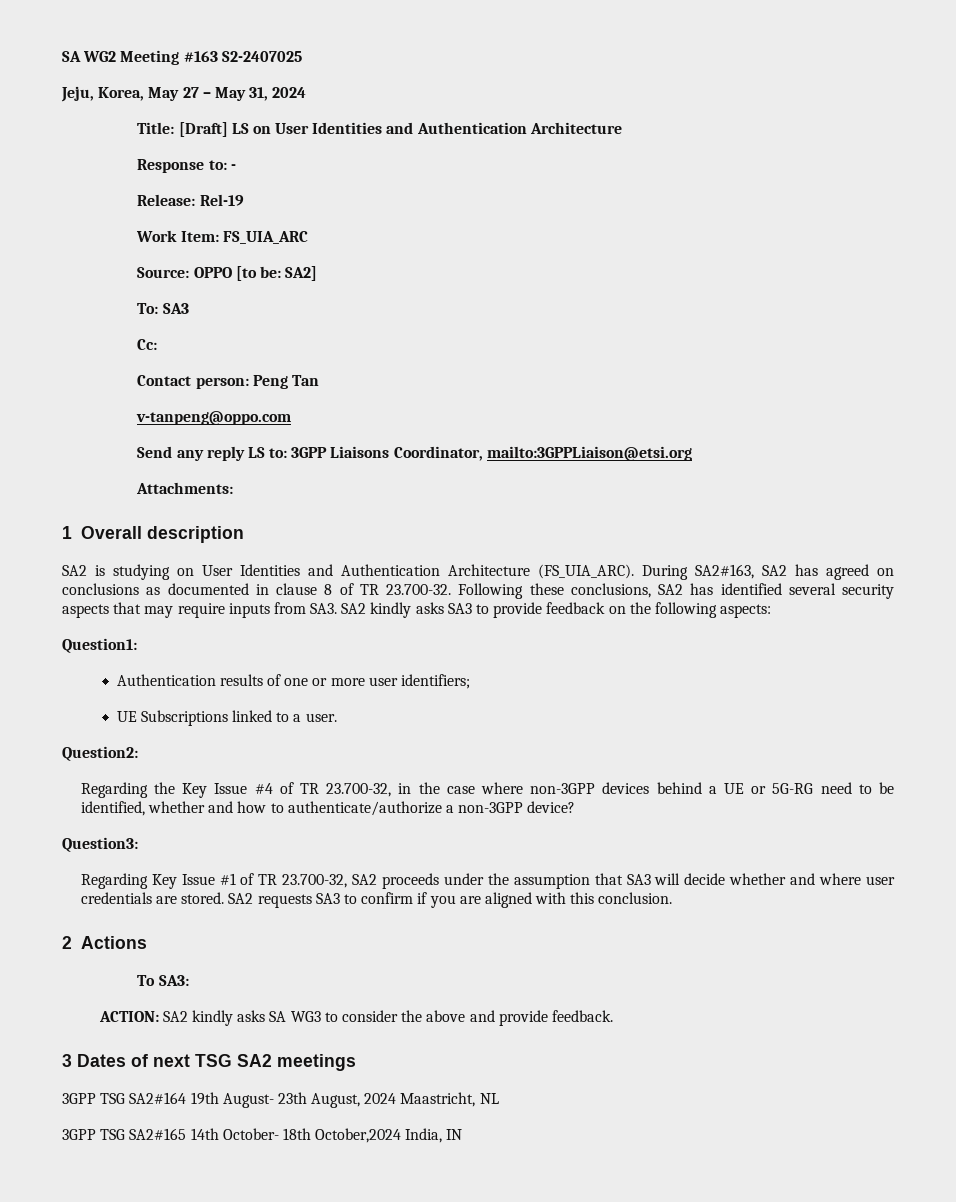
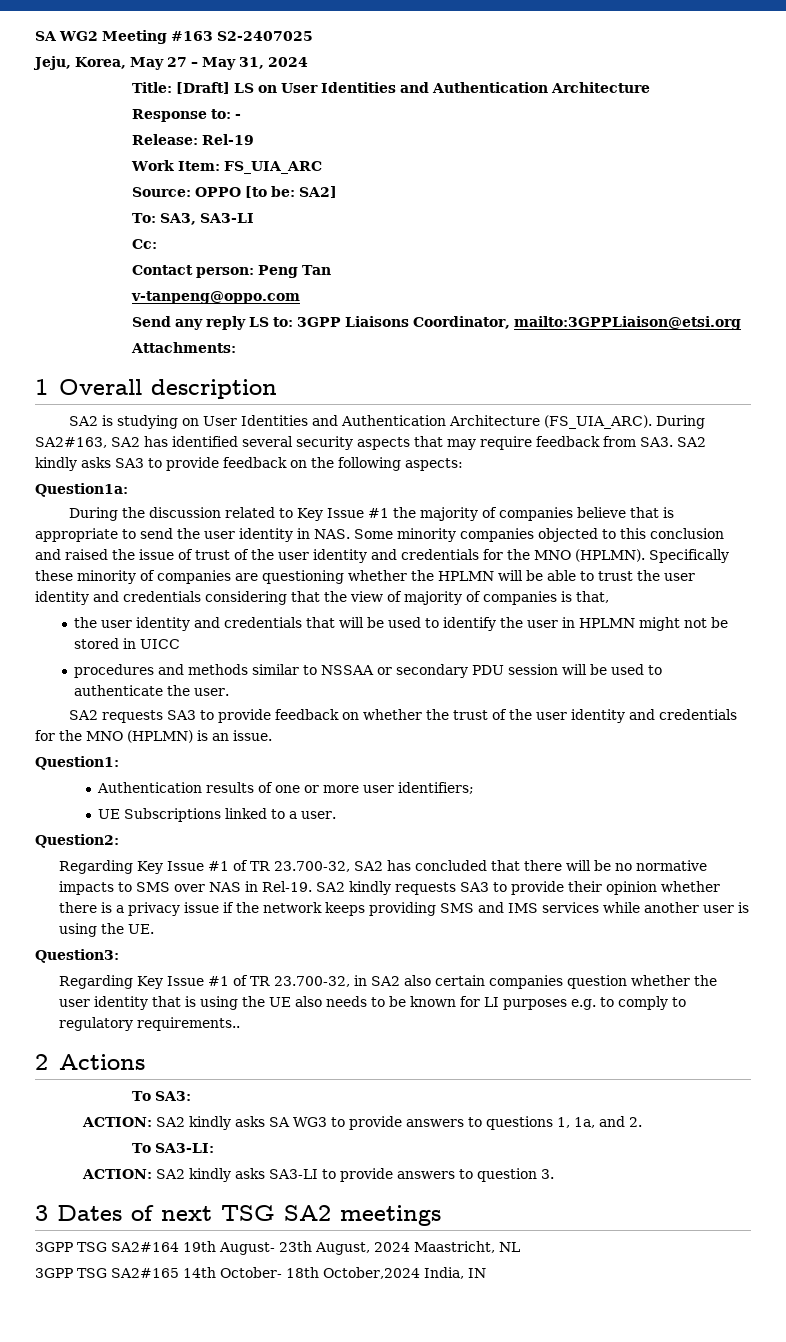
- To: SA3
+ To: SA3, SA3-LI
- During SA2#163, SA2 has agreed on conclusions as documented in clause 8 of TR 23.700-32. Following these conclusions, SA2 has identified several security aspects that may require inputs from SA3. SA2 kindly asks SA3 to provide feedback on the following aspects:
+ During SA2#163, SA2 has identified several security aspects that may require feedback from SA3. SA2 kindly asks SA3 to provide feedback on the following aspects:
+ Question1a:
+ During the discussion related to Key Issue #1 the majority of companies believe that is appropriate to send the user identity in NAS. Some minority companies objected to this conclusion and raised the issue of trust of the user identity and credentials for the MNO (HPLMN). Specifically these minority of companies are questioning whether the HPLMN will be able to trust the user identity and credentials considering that the view of majority of companies is that,
+ the user identity and credentials that will be used to identify the user in HPLMN might not be stored in UICC
+ procedures and methods similar to NSSAA or secondary PDU session will be used to authenticate the user.
+ SA2 requests SA3 to provide feedback on whether the trust of the user identity and credentials for the MNO (HPLMN) is an issue.
- Regarding the Key Issue #4 of TR 23.700-32, in the case where non-3GPP devices behind a UE or 5G-RG need to be identified, whether and how to authenticate/authorize a non-3GPP device?
+ Regarding Key Issue #1 of TR 23.700-32, SA2 has concluded that there will be no normative impacts to SMS over NAS in Rel-19. SA2 kindly requests SA3 to provide their opinion whether there is a privacy issue if the network keeps providing SMS and IMS services while another user is using the UE.
- Regarding Key Issue #1 of TR 23.700-32, SA2 proceeds under the assumption that SA3 will decide whether and where user credentials are stored. SA2 requests SA3 to confirm if you are aligned with this conclusion.
+ Regarding Key Issue #1 of TR 23.700-32, in SA2 also certain companies question whether the user identity that is using the UE also needs to be known for LI purposes e.g. to comply to regulatory requirements..
- ACTION: SA2 kindly asks SA WG3 to consider the above and provide feedback.
+ ACTION: SA2 kindly asks SA WG3 to provide answers to questions 1, 1a, and 2.
+ To SA3-LI:
+ ACTION: SA2 kindly asks SA3-LI to provide answers to question 3.

